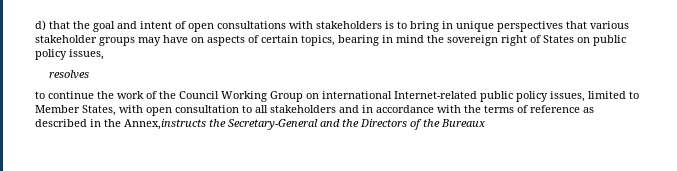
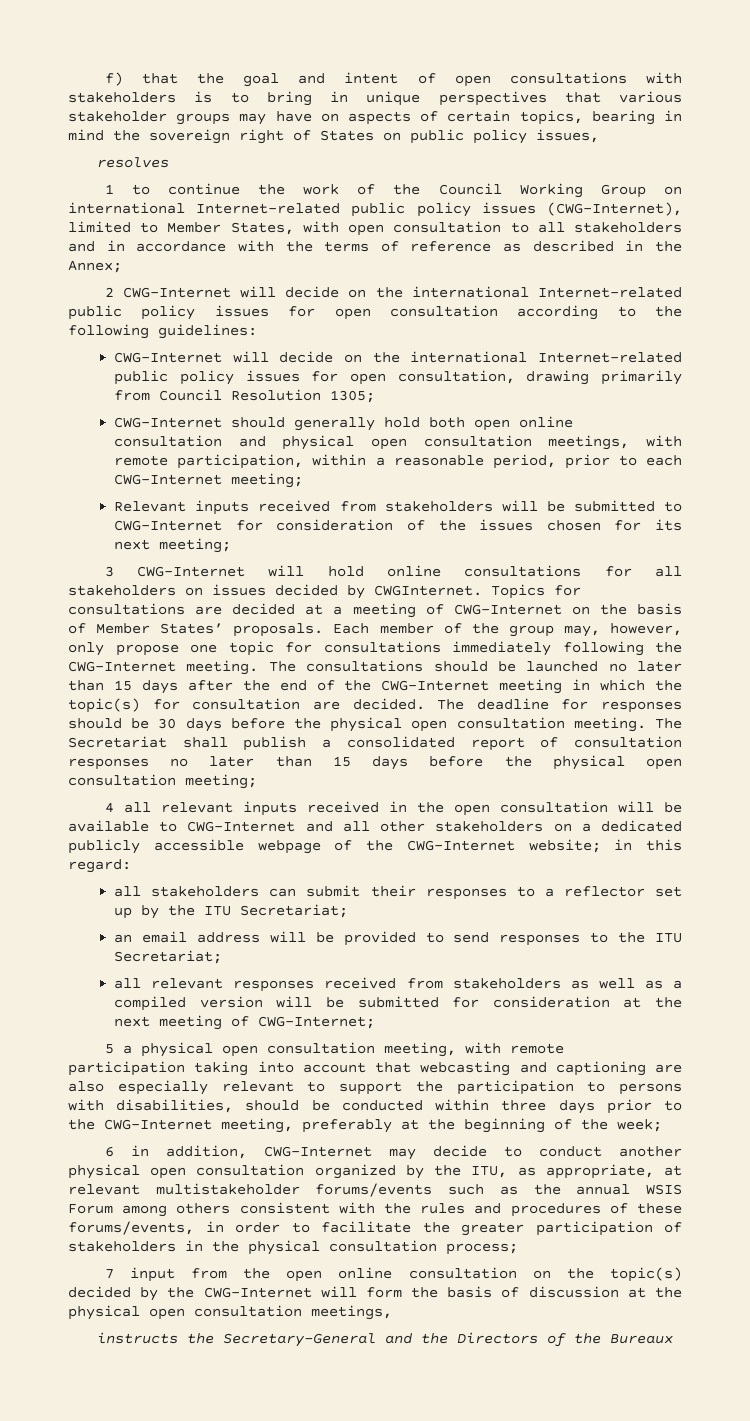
- d) that the goal and intent of open consultations with stakeholders is to bring in unique perspectives that various stakeholder groups may have on aspects of certain topics, bearing in mind the sovereign right of States on public policy issues,
+ f) that the goal and intent of open consultations with stakeholders is to bring in unique perspectives that various stakeholder groups may have on aspects of certain topics, bearing in mind the sovereign right of States on public policy issues,
- to continue the work of the Council Working Group on international Internet-related public policy issues, limited to Member States, with open consultation to all stakeholders and in accordance with the terms of reference as described in the Annex,instructs the Secretary-General and the Directors of the Bureaux
+ 1 to continue the work of the Council Working Group on international Internet-related public policy issues (CWG-Internet), limited to Member States, with open consultation to all stakeholders and in accordance with the terms of reference as described in the Annex;
+ 2 CWG-Internet will decide on the international Internet-related public policy issues for open consultation according to the following guidelines:
+ CWG-Internet will decide on the international Internet-related public policy issues for open consultation, drawing primarily from Council Resolution 1305;
+ CWG-Internet should generally hold both open online consultation and physical open consultation meetings, with remote participation, within a reasonable period, prior to each CWG-Internet meeting;
+ Relevant inputs received from stakeholders will be submitted to CWG-Internet for consideration of the issues chosen for its next meeting;
+ 3 CWG-Internet will hold online consultations for all stakeholders on issues decided by CWGInternet. Topics for consultations are decided at a meeting of CWG-Internet on the basis of Member States’ proposals. Each member of the group may, however, only propose one topic for consultations immediately following the CWG-Internet meeting. The consultations should be launched no later than 15 days after the end of the CWG-Internet meeting in which the topic(s) for consultation are decided. The deadline for responses should be 30 days before the physical open consultation meeting. The Secretariat shall publish a consolidated report of consultation responses no later than 15 days before the physical open consultation meeting;
+ 4 all relevant inputs received in the open consultation will be available to CWG-Internet and all other stakeholders on a dedicated publicly accessible webpage of the CWG-Internet website; in this regard:
+ all stakeholders can submit their responses to a reflector set up by the ITU Secretariat;
+ an email address will be provided to send responses to the ITU Secretariat;
+ all relevant responses received from stakeholders as well as a compiled version will be submitted for consideration at the next meeting of CWG-Internet;
+ 5 a physical open consultation meeting, with remote participation taking into account that webcasting and captioning are also especially relevant to support the participation to persons with disabilities, should be conducted within three days prior to the CWG-Internet meeting, preferably at the beginning of the week;
+ 6 in addition, CWG-Internet may decide to conduct another physical open consultation organized by the ITU, as appropriate, at relevant multistakeholder forums/events such as the annual WSIS Forum among others consistent with the rules and procedures of these forums/events, in order to facilitate the greater participation of stakeholders in the physical consultation process;
+ 7 input from the open online consultation on the topic(s) decided by the CWG-Internet will form the basis of discussion at the physical open consultation meetings,
+ instructs the Secretary-General and the Directors of the Bureaux

